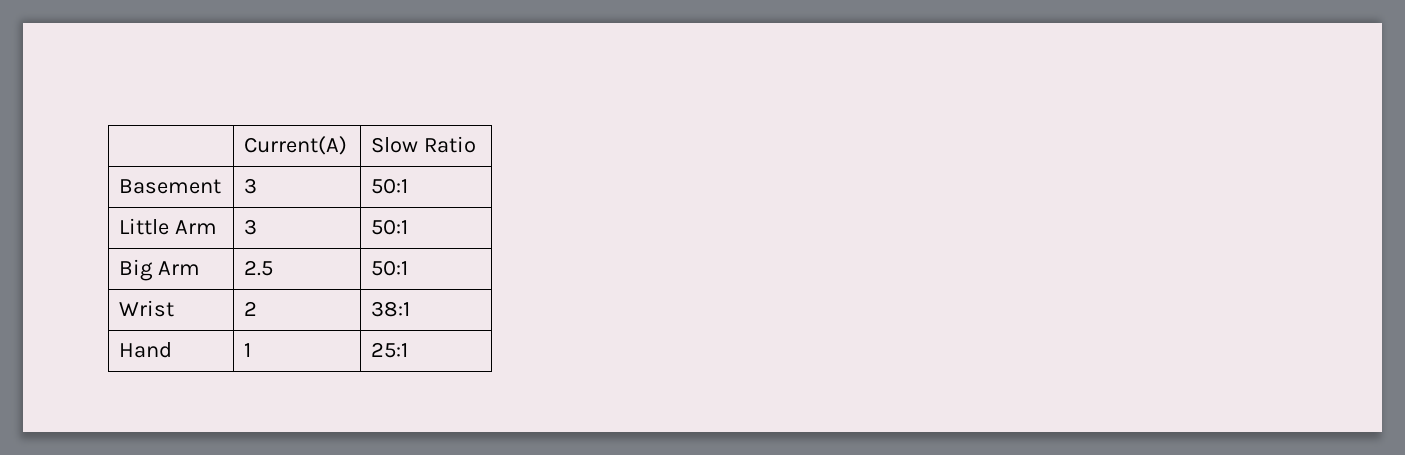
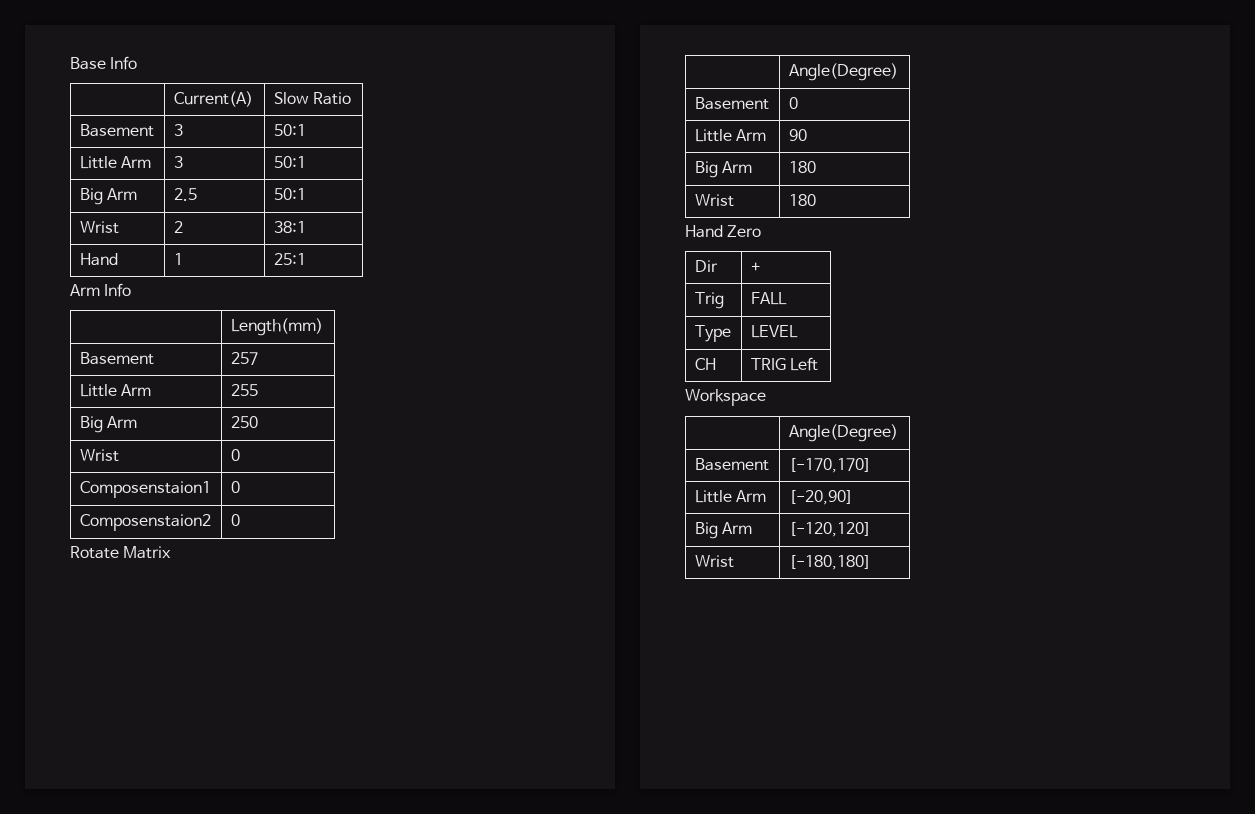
+ Base Info
+ Arm Info
+ | Length(mm)
+ Basement | 257
+ Little Arm | 255
+ Big Arm | 250
+ Wrist | 0
+ Composenstaion1 | 0
+ Composenstaion2 | 0
+ Rotate Matrix
+ | Angle(Degree)
+ Basement | 0
+ Little Arm | 90
+ Big Arm | 180
+ Wrist | 180
+ Hand Zero
+ Dir | +
+ Trig | FALL
+ Type | LEVEL
+ CH | TRIG Left
+ Workspace
+ | Angle(Degree)
+ Basement | [-170,170]
+ Little Arm | [-20,90]
+ Big Arm | [-120,120]
+ Wrist | [-180,180]

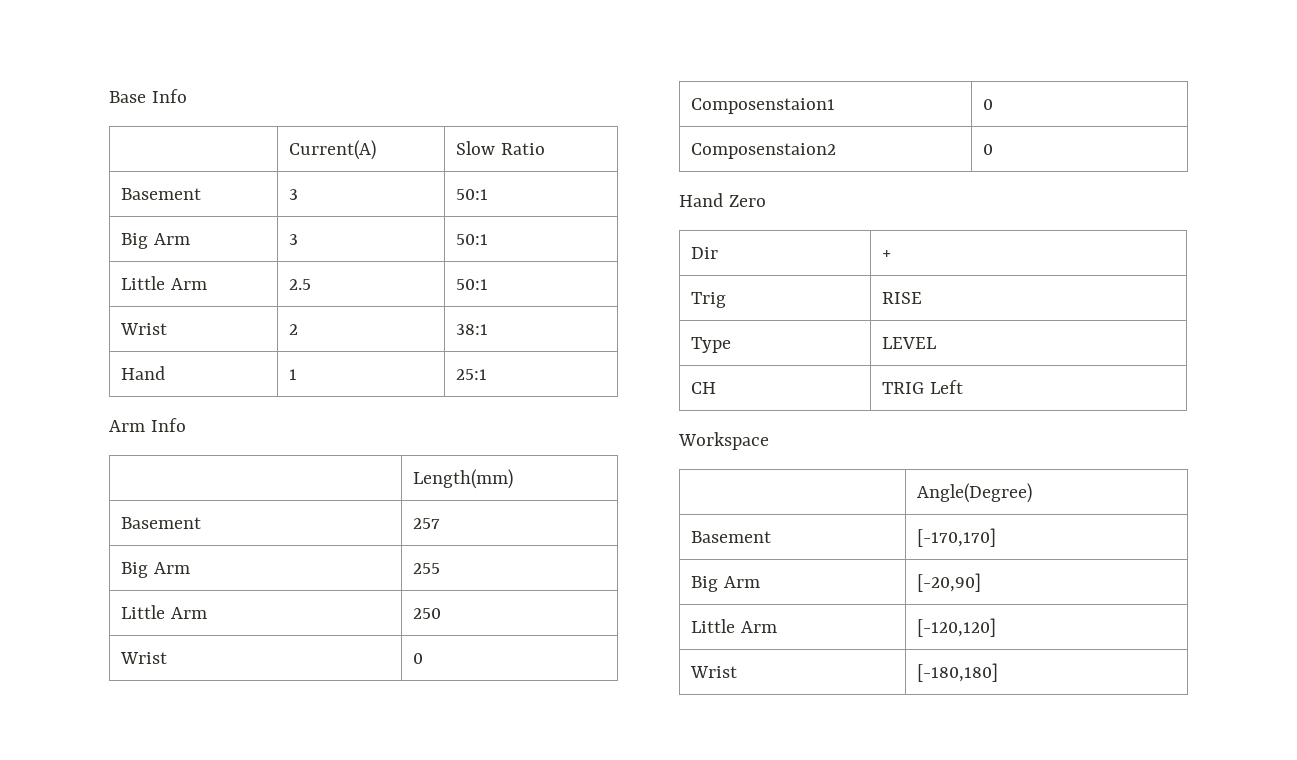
- Little Arm | 3 | 50:1
+ Big Arm | 3 | 50:1
- Big Arm | 2.5 | 50:1
+ Little Arm | 2.5 | 50:1
- Little Arm | 255
+ Big Arm | 255
- Big Arm | 250
+ Little Arm | 250
- Rotate Matrix
- | Angle(Degree)
- Basement | 0
- Little Arm | 90
- Big Arm | 180
- Wrist | 180
- Trig | FALL
+ Trig | RISE
- Little Arm | [-20,90]
+ Big Arm | [-20,90]
- Big Arm | [-120,120]
+ Little Arm | [-120,120]

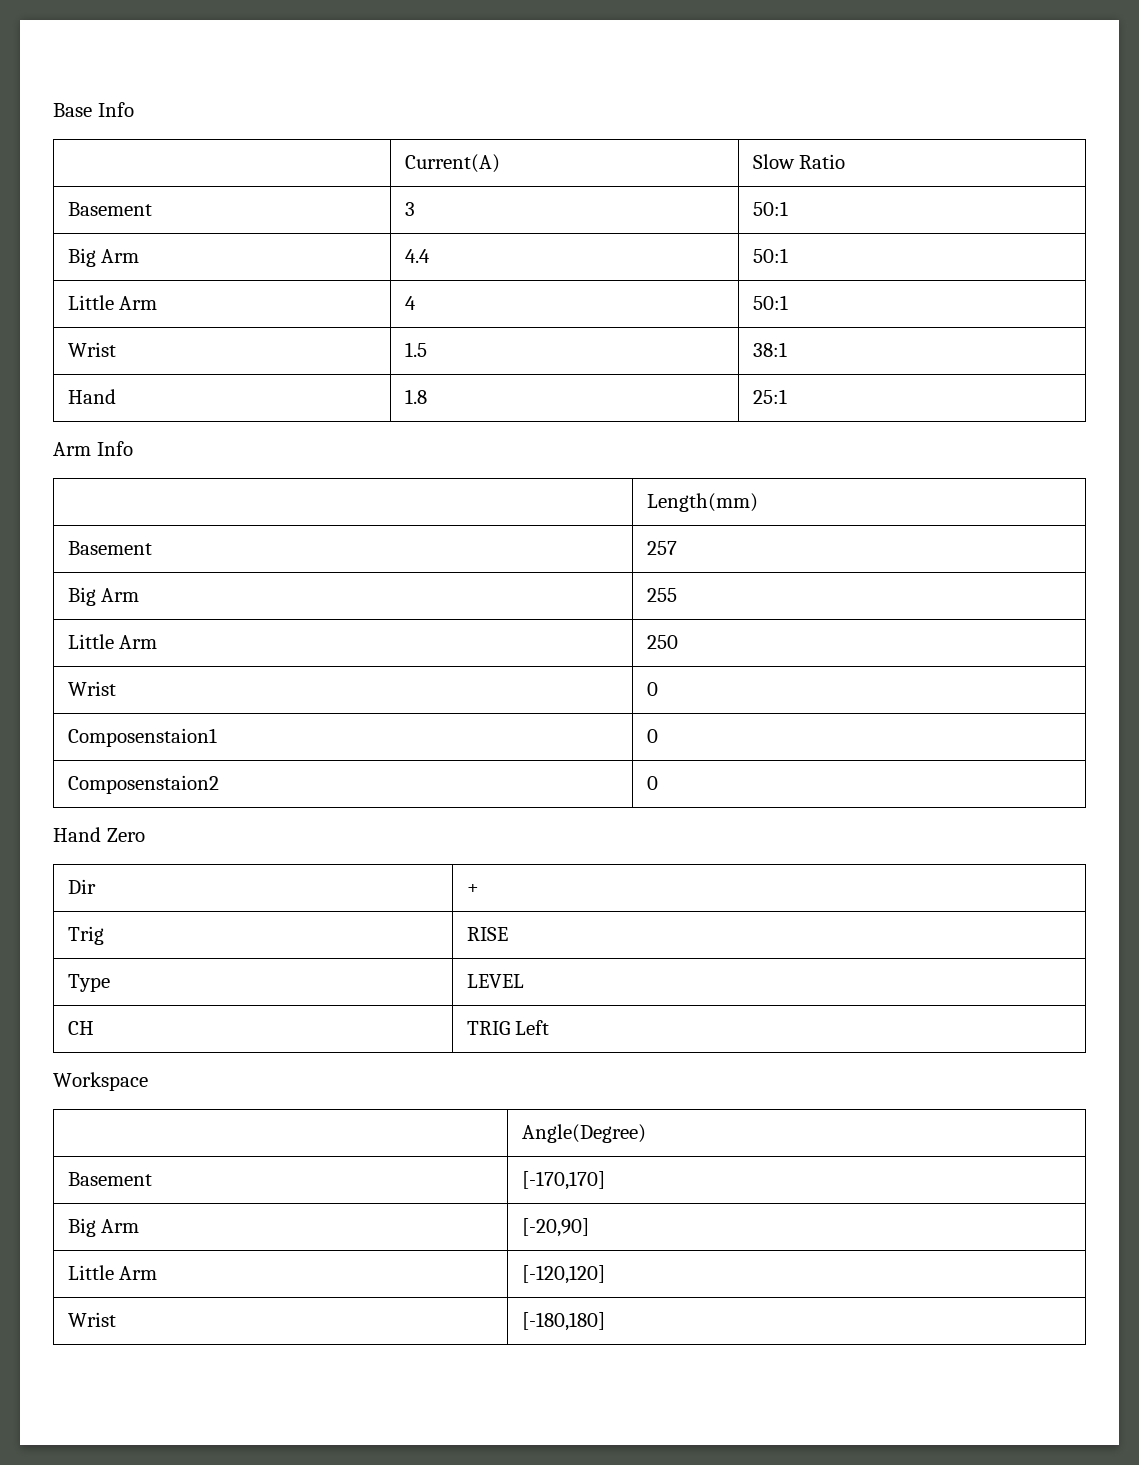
- Big Arm | 3 | 50:1
+ Big Arm | 4.4 | 50:1
- Little Arm | 2.5 | 50:1
+ Little Arm | 4 | 50:1
- Wrist | 2 | 38:1
+ Wrist | 1.5 | 38:1
- Hand | 1 | 25:1
+ Hand | 1.8 | 25:1

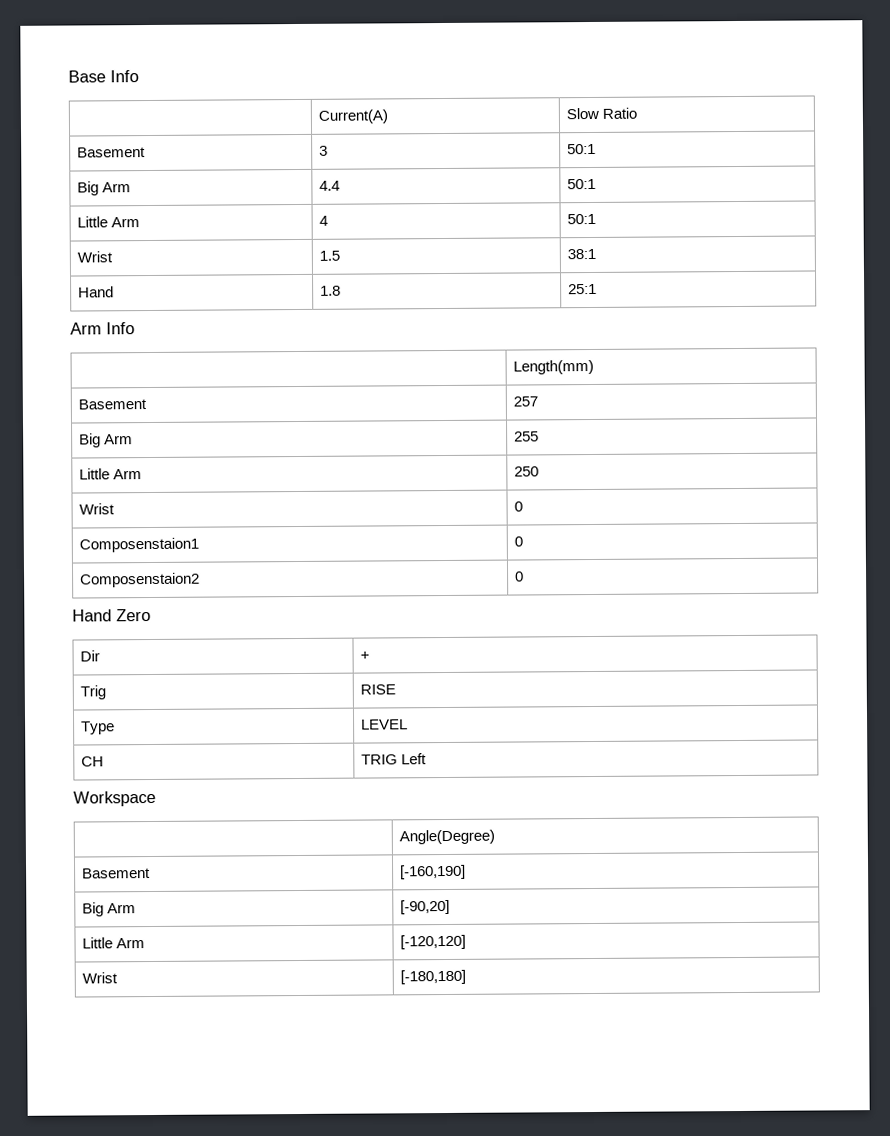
- Basement | [-170,170]
- Big Arm | [-20,90]
+ Basement | [-160,190]
+ Big Arm | [-90,20]

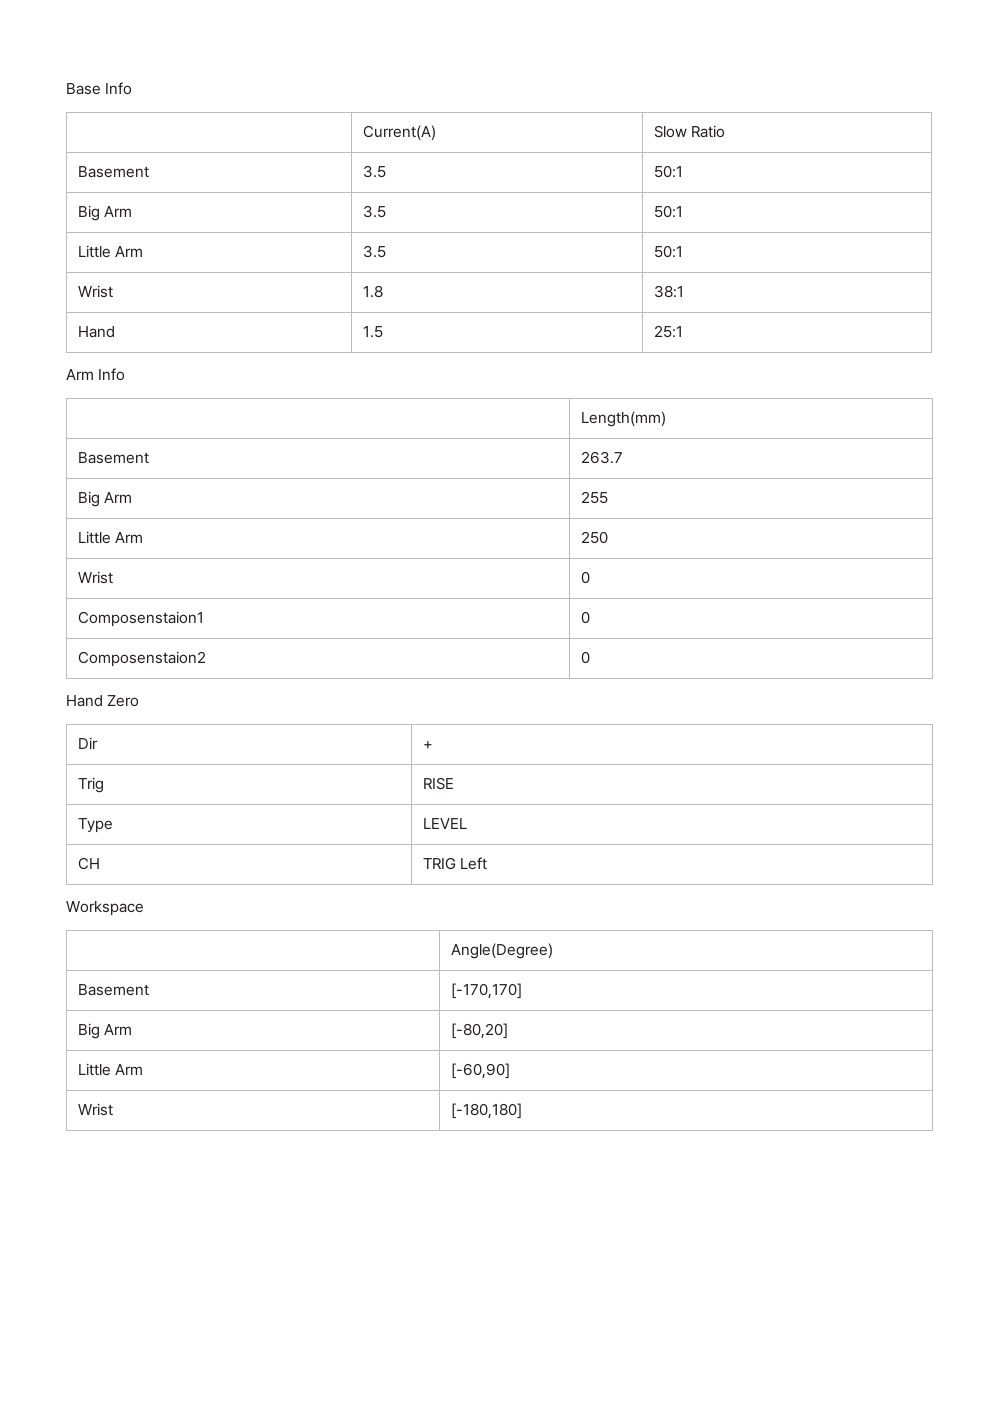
- Basement | 3 | 50:1
+ Basement | 3.5 | 50:1
- Big Arm | 4.4 | 50:1
+ Big Arm | 3.5 | 50:1
- Little Arm | 4 | 50:1
+ Little Arm | 3.5 | 50:1
- Wrist | 1.5 | 38:1
+ Wrist | 1.8 | 38:1
- Hand | 1.8 | 25:1
+ Hand | 1.5 | 25:1
- Basement | 257
+ Basement | 263.7
- Basement | [-160,190]
- Big Arm | [-90,20]
- Little Arm | [-120,120]
+ Basement | [-170,170]
+ Big Arm | [-80,20]
+ Little Arm | [-60,90]

